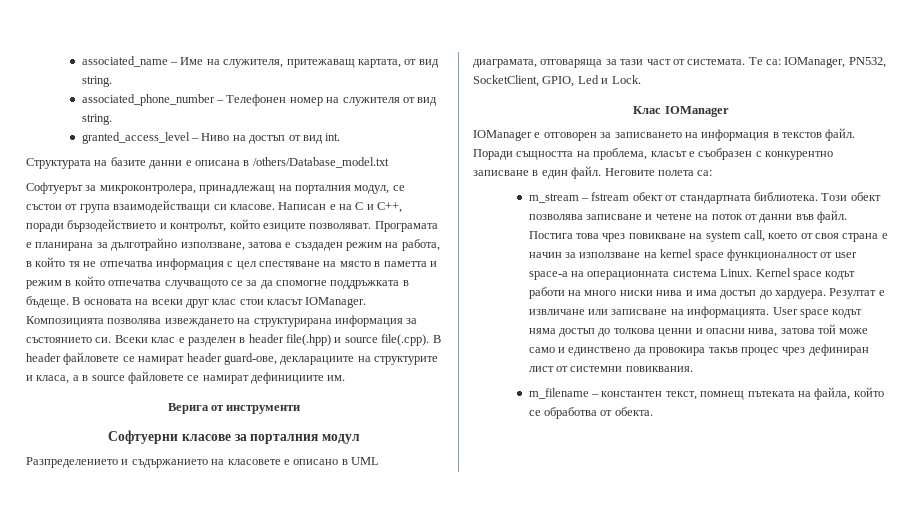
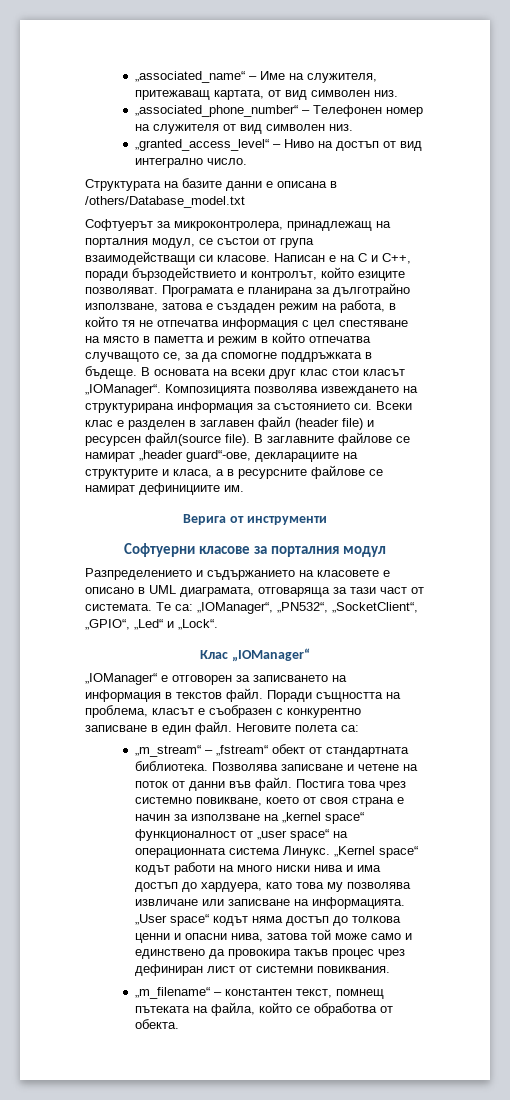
- associated_name – Име на служителя, притежаващ картата, от вид string.
- associated_phone_number – Телефонен номер на служителя от вид string.
- granted_access_level – Ниво на достъп от вид int.
+ „associated_name“ – Име на служителя, притежаващ картата, от вид символен низ.
+ „associated_phone_number“ – Телефонен номер на служителя от вид символен низ.
+ „granted_access_level“ – Ниво на достъп от вид интегрално число.
- Програмата е планирана за дълготрайно използване, затова е създаден режим на работа, в който тя не отпечатва информация с цел спестяване на място в паметта и режим в който отпечатва случващото се за да спомогне поддръжката в бъдеще.
+ Програмата е планирана за дълготрайно използване, затова е създаден режим на работа, в който тя не отпечатва информация с цел спестяване на място в паметта и режим в който отпечатва случващото се, за да спомогне поддръжката в бъдеще.
- В основата на всеки друг клас стои класът IOManager.
+ В основата на всеки друг клас стои класът „IOManager“.
- Всеки клас е разделен в header file(.hpp) и source file(.cpp). В header файловете се намират header guard-ове, декларациите на структурите и класа, а в source файловете се намират дефинициите им.
+ Всеки клас е разделен в заглавен файл (header file) и ресурсен файл(source file). В заглавните файлове се намират „header guard“-ове, декларациите на структурите и класа, а в ресурсните файлове се намират дефинициите им.
- Те са: IOManager, PN532, SocketClient, GPIO, Led и Lock.
+ Те са: „IOManager“, „PN532“, „SocketClient“, „GPIO“, „Led“ и „Lock“.
- Клас IOManager
- IOManager е отговорен за записването на информация в текстов файл.
+ Клас „IOManager“
+ „IOManager“ е отговорен за записването на информация в текстов файл.
- m_stream – fstream обект от стандартната библиотека.
+ „m_stream“ – „fstream“ обект от стандартната библиотека.
- Този обект позволява записване и четене на поток от данни във файл.
+ Позволява записване и четене на поток от данни във файл.
- Постига това чрез повикване на system call, което от своя страна е начин за използване на kernel space функционалност от user space-а на операционната система Linux. Kernel space кодът работи на много ниски нива и има достъп до хардуера. Резултат е извличане или записване на информацията.
+ Постига това чрез системно повикване, което от своя страна е начин за използване на „kernel space“ функционалност от „user space“ на операционната система Линукс. „Kernel space“ кодът работи на много ниски нива и има достъп до хардуера, като това му позволява извличане или записване на информацията.
- User space кодът няма достъп до толкова ценни и опасни нива, затова той може само и единствено да провокира такъв процес чрез дефиниран лист от системни повиквания.
+ „User space“ кодът няма достъп до толкова ценни и опасни нива, затова той може само и единствено да провокира такъв процес чрез дефиниран лист от системни повиквания.
- m_filename – константен текст, помнещ пътеката на файла, който се обработва от обекта.
+ „m_filename“ – константен текст, помнещ пътеката на файла, който се обработва от обекта.

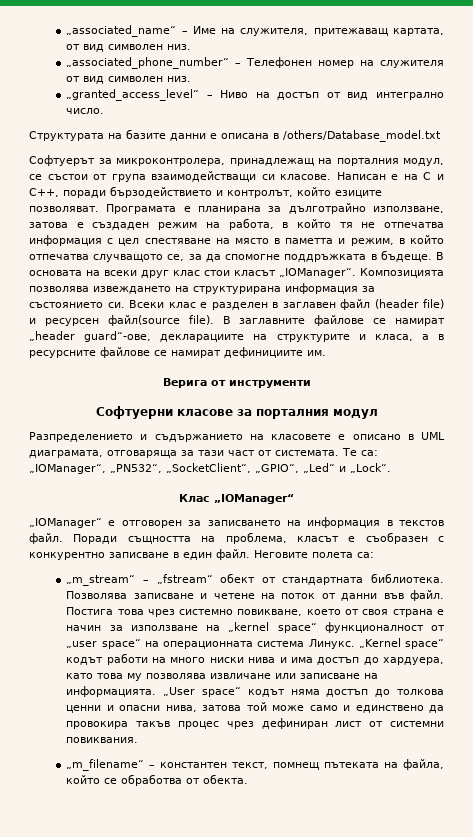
- Програмата е планирана за дълготрайно използване, затова е създаден режим на работа, в който тя не отпечатва информация с цел спестяване на място в паметта и режим в който отпечатва случващото се, за да спомогне поддръжката в бъдеще.
+ Програмата е планирана за дълготрайно използване, затова е създаден режим на работа, в който тя не отпечатва информация с цел спестяване на място в паметта и режим, в който отпечатва случващото се, за да спомогне поддръжката в бъдеще.

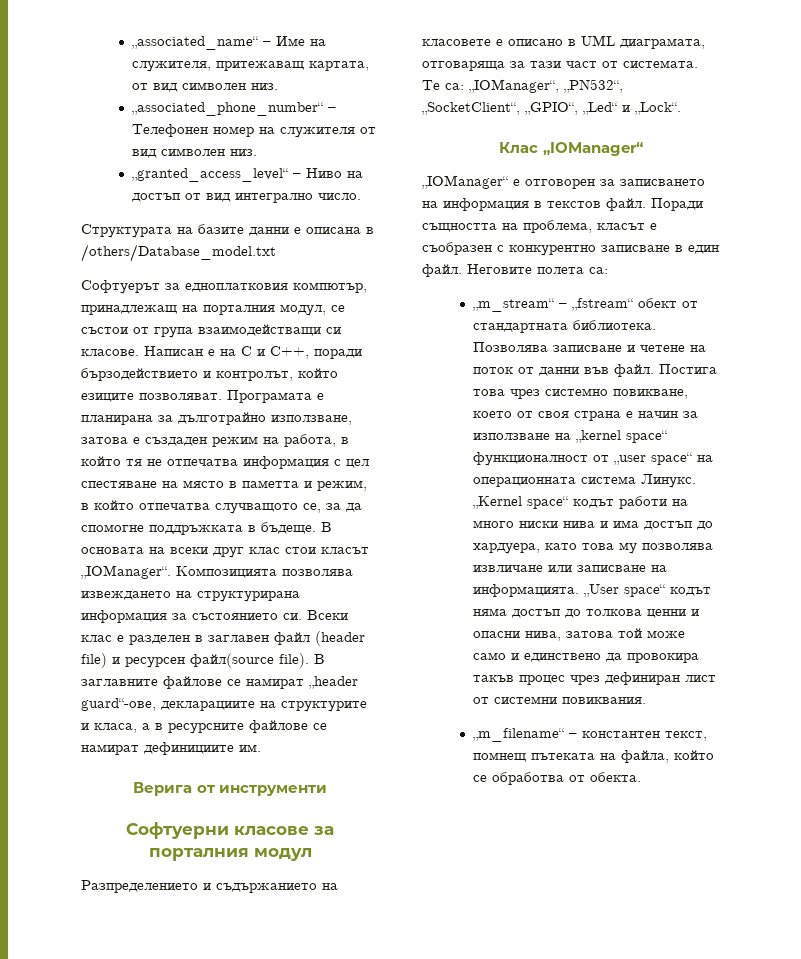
- Софтуерът за микроконтролера, принадлежащ на порталния модул, се състои от група взаимодействащи си класове.
+ Софтуерът за едноплатковия компютър, принадлежащ на порталния модул, се състои от група взаимодействащи си класове.

